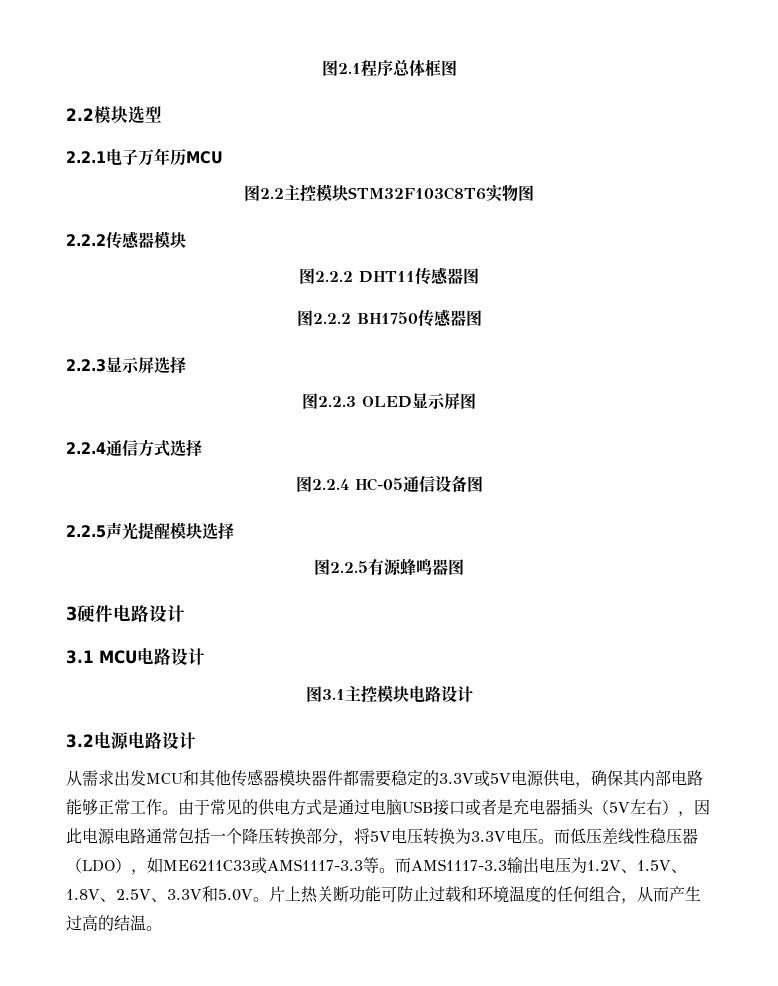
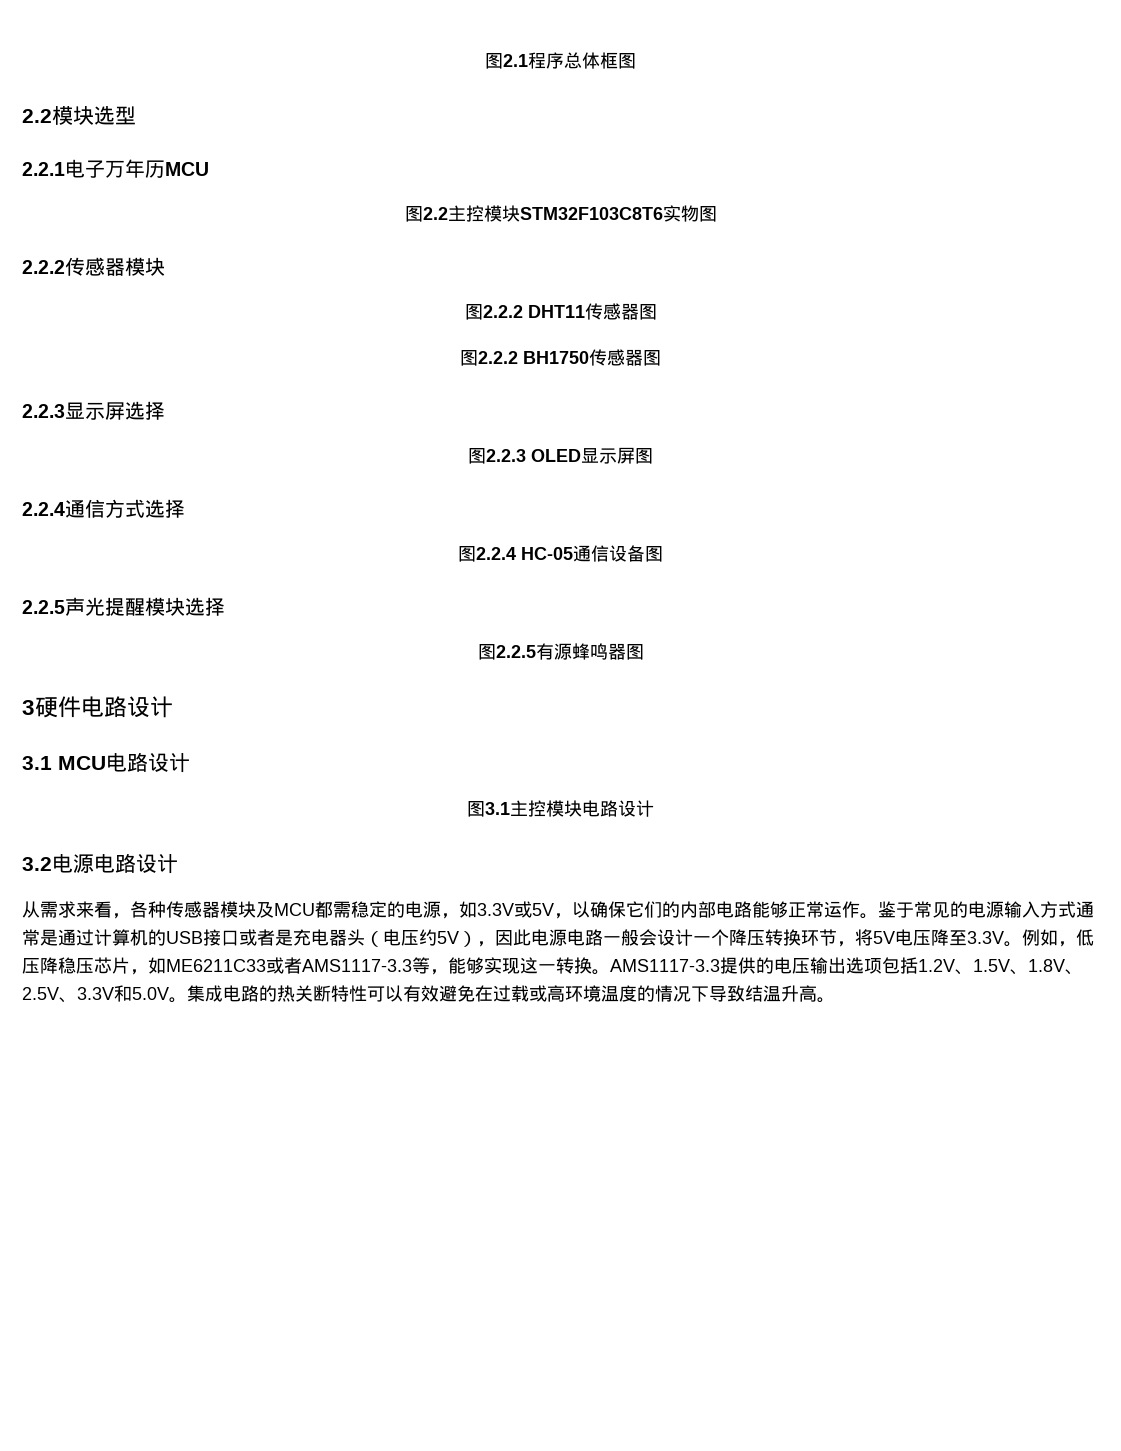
- 从需求出发MCU和其他传感器模块器件都需要稳定的3.3V或5V电源供电，确保其内部电路能够正常工作。由于常见的供电方式是通过电脑USB接口或者是充电器插头（5V左右），因此电源电路通常包括一个降压转换部分，将5V电压转换为3.3V电压。而低压差线性稳压器（LDO），如ME6211C33或AMS1117-3.3等。而AMS1117-3.3输出电压为1.2V、1.5V、1.8V、2.5V、3.3V和5.0V。
+ 从需求来看，各种传感器模块及MCU都需稳定的电源，如3.3V或5V，以确保它们的内部电路能够正常运作。鉴于常见的电源输入方式通常是通过计算机的USB接口或者是充电器头（电压约5V），因此电源电路一般会设计一个降压转换环节，将5V电压降至3.3V。例如，低压降稳压芯片，如ME6211C33或者AMS1117-3.3等，能够实现这一转换。AMS1117-3.3提供的电压输出选项包括1.2V、1.5V、1.8V、2.5V、3.3V和5.0V。
- 片上热关断功能可防止过载和环境温度的任何组合，从而产生过高的结温。
+ 集成电路的热关断特性可以有效避免在过载或高环境温度的情况下导致结温升高。

